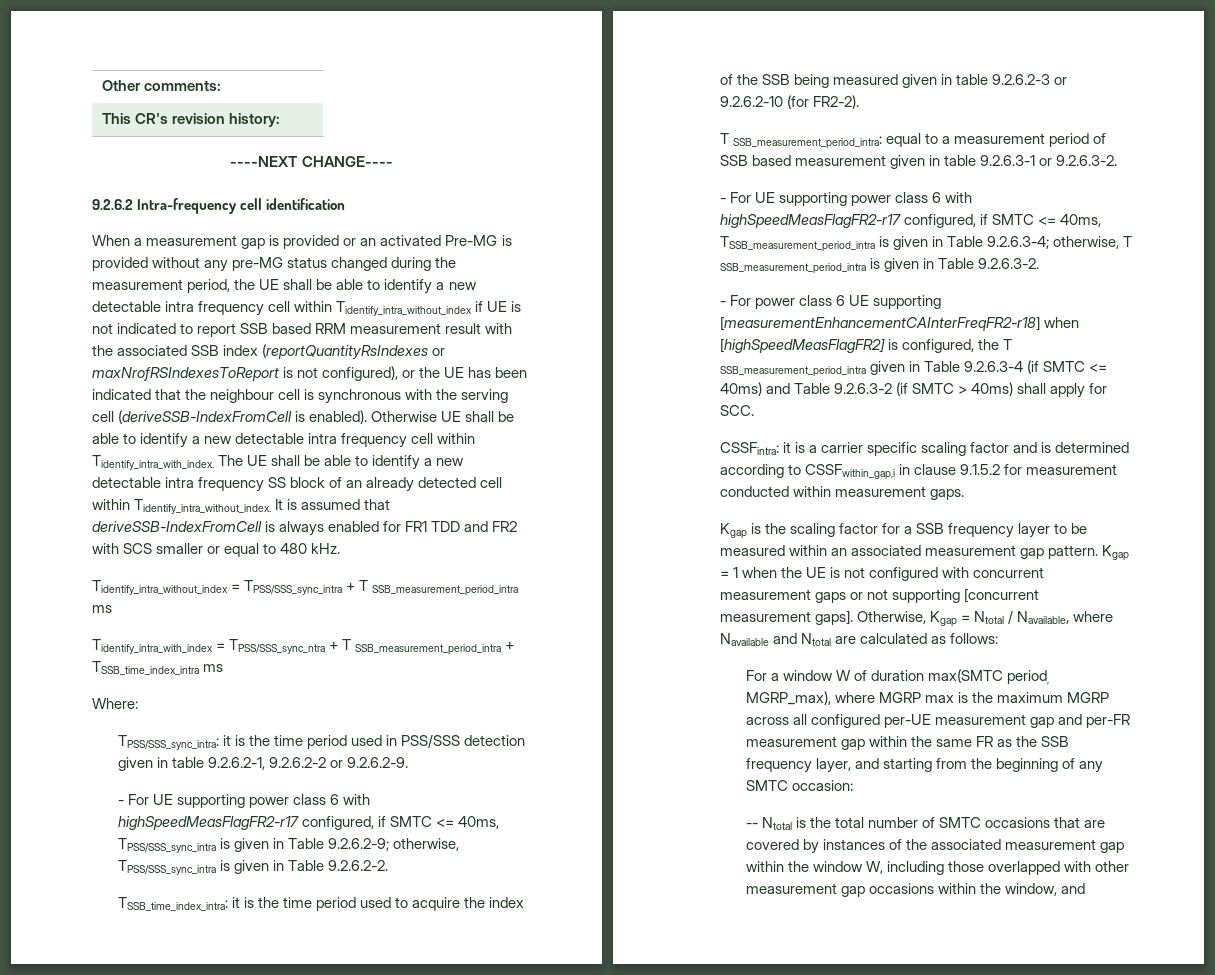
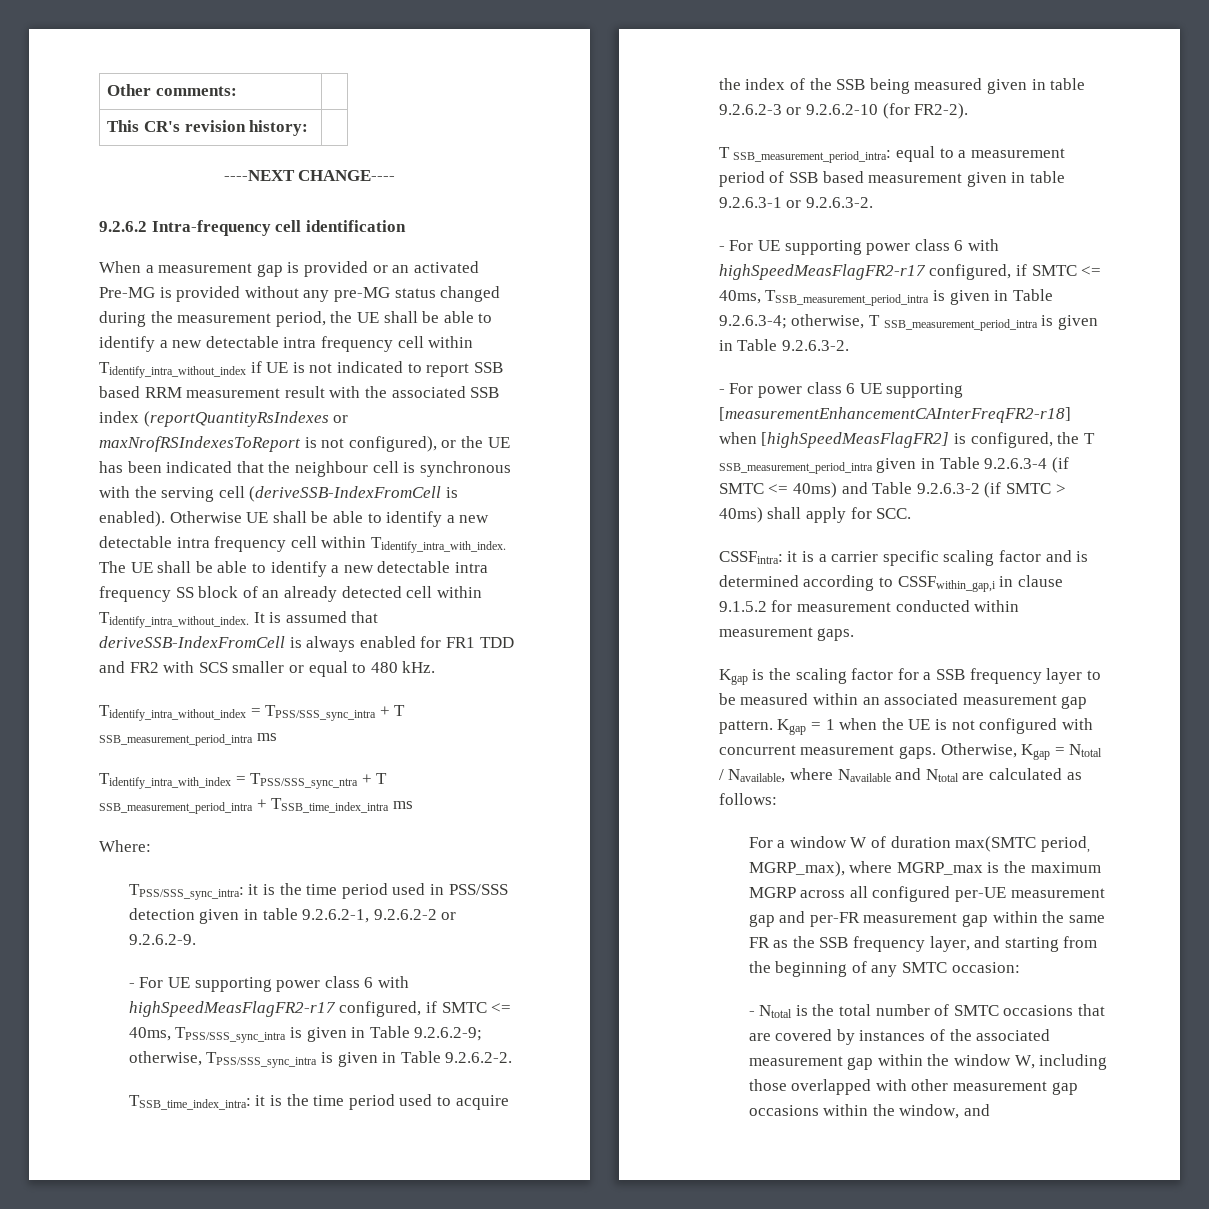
- Kgap = 1 when the UE is not configured with concurrent measurement gaps or not supporting [concurrent measurement gaps].
+ Kgap = 1 when the UE is not configured with concurrent measurement gaps.
- For a window W of duration max(SMTC period, MGRP_max), where MGRP max is the maximum MGRP across all configured per-UE measurement gap and per-FR measurement gap within the same FR as the SSB frequency layer, and starting from the beginning of any SMTC occasion:
+ For a window W of duration max(SMTC period, MGRP_max), where MGRP_max is the maximum MGRP across all configured per-UE measurement gap and per-FR measurement gap within the same FR as the SSB frequency layer, and starting from the beginning of any SMTC occasion:
- -- Ntotal is the total number of SMTC occasions that are covered by instances of the associated measurement gap within the window W, including those overlapped with other measurement gap occasions within the window, and
+ - Ntotal is the total number of SMTC occasions that are covered by instances of the associated measurement gap within the window W, including those overlapped with other measurement gap occasions within the window, and

